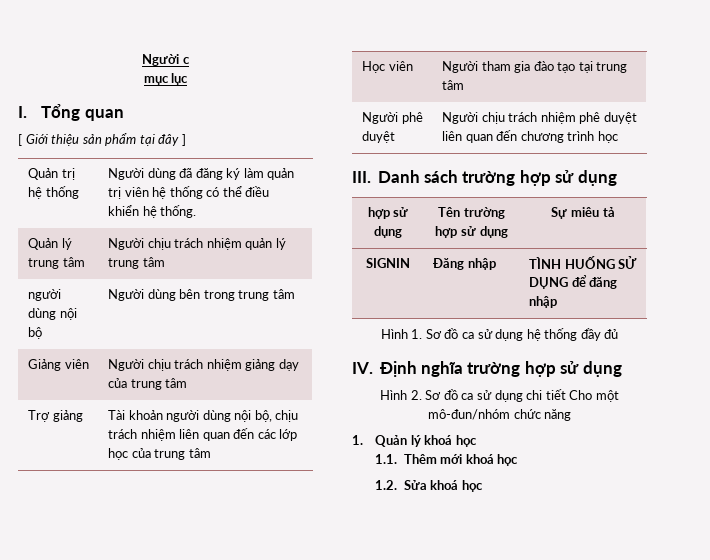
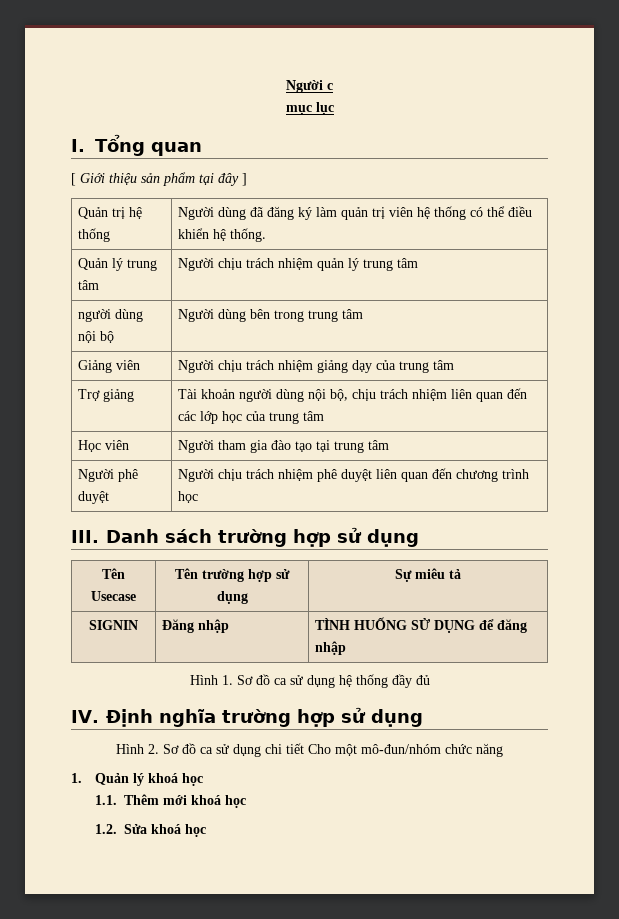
- hợp sử dụng | Tên trường hợp sử dụng | Sự miêu tả
+ Tên Usecase | Tên trường hợp sử dụng | Sự miêu tả

